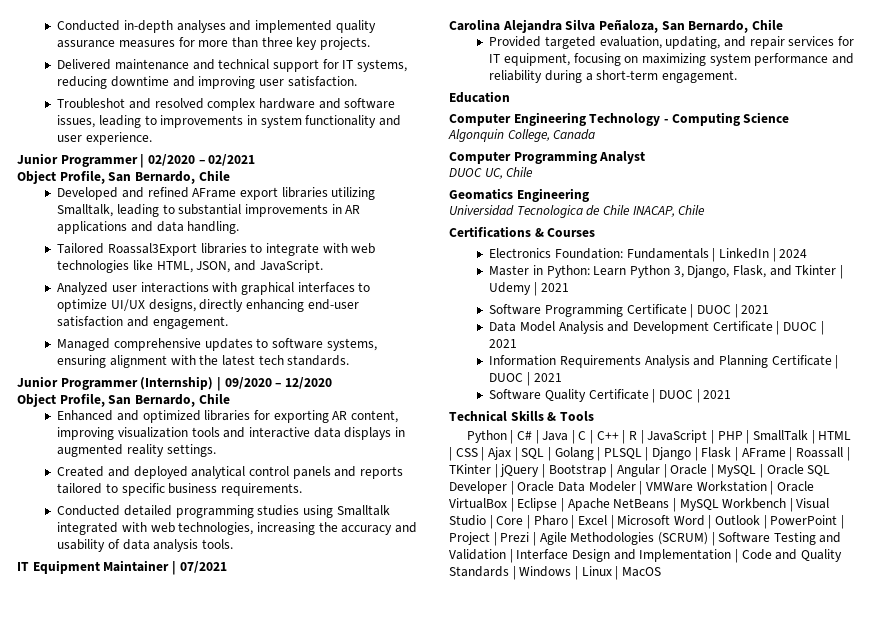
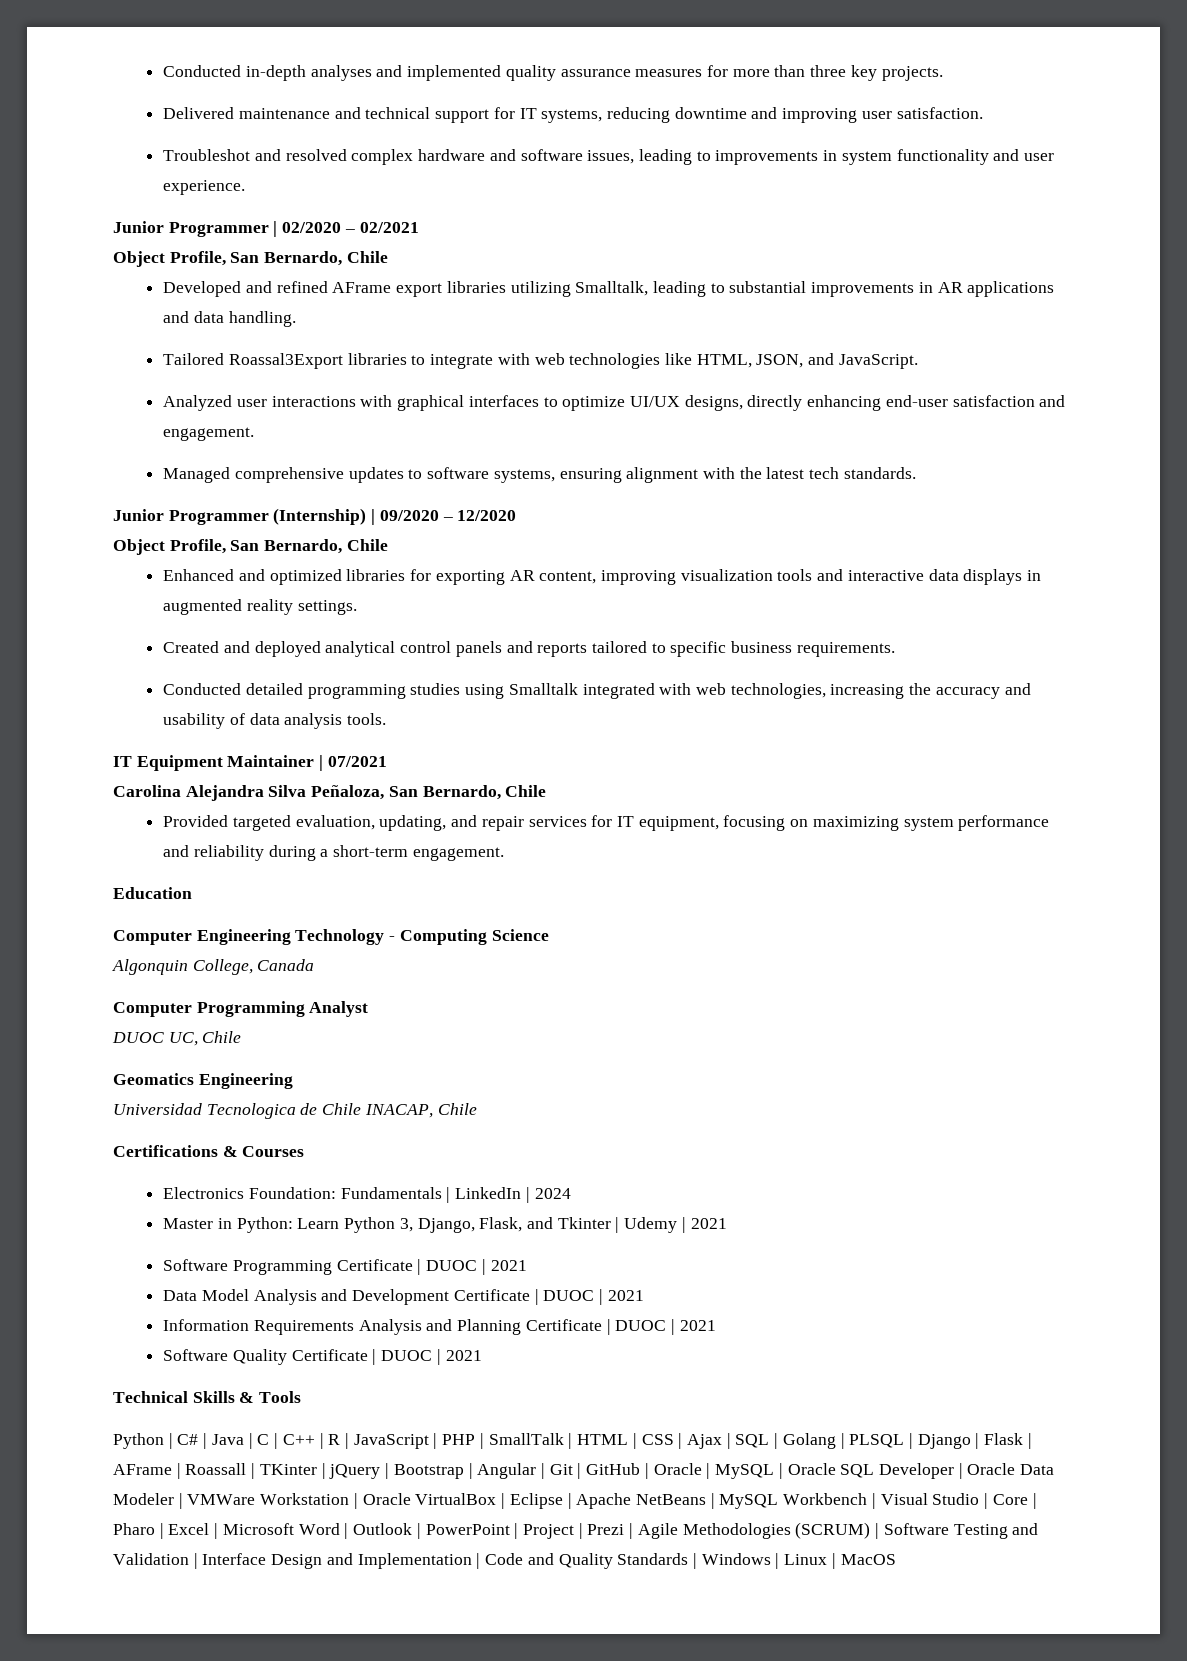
- Python | C# | Java | C | C++ | R | JavaScript | PHP | SmallTalk | HTML | CSS | Ajax | SQL | Golang | PLSQL | Django | Flask | AFrame | Roassall | TKinter | jQuery | Bootstrap | Angular | Oracle | MySQL | Oracle SQL Developer | Oracle Data Modeler | VMWare Workstation | Oracle VirtualBox | Eclipse | Apache NetBeans | MySQL Workbench | Visual Studio | Core | Pharo | Excel | Microsoft Word | Outlook | PowerPoint | Project | Prezi | Agile Methodologies (SCRUM) | Software Testing and Validation | Interface Design and Implementation | Code and Quality Standards | Windows | Linux | MacOS
+ Python | C# | Java | C | C++ | R | JavaScript | PHP | SmallTalk | HTML | CSS | Ajax | SQL | Golang | PLSQL | Django | Flask | AFrame | Roassall | TKinter | jQuery | Bootstrap | Angular | Git | GitHub | Oracle | MySQL | Oracle SQL Developer | Oracle Data Modeler | VMWare Workstation | Oracle VirtualBox | Eclipse | Apache NetBeans | MySQL Workbench | Visual Studio | Core | Pharo | Excel | Microsoft Word | Outlook | PowerPoint | Project | Prezi | Agile Methodologies (SCRUM) | Software Testing and Validation | Interface Design and Implementation | Code and Quality Standards | Windows | Linux | MacOS

